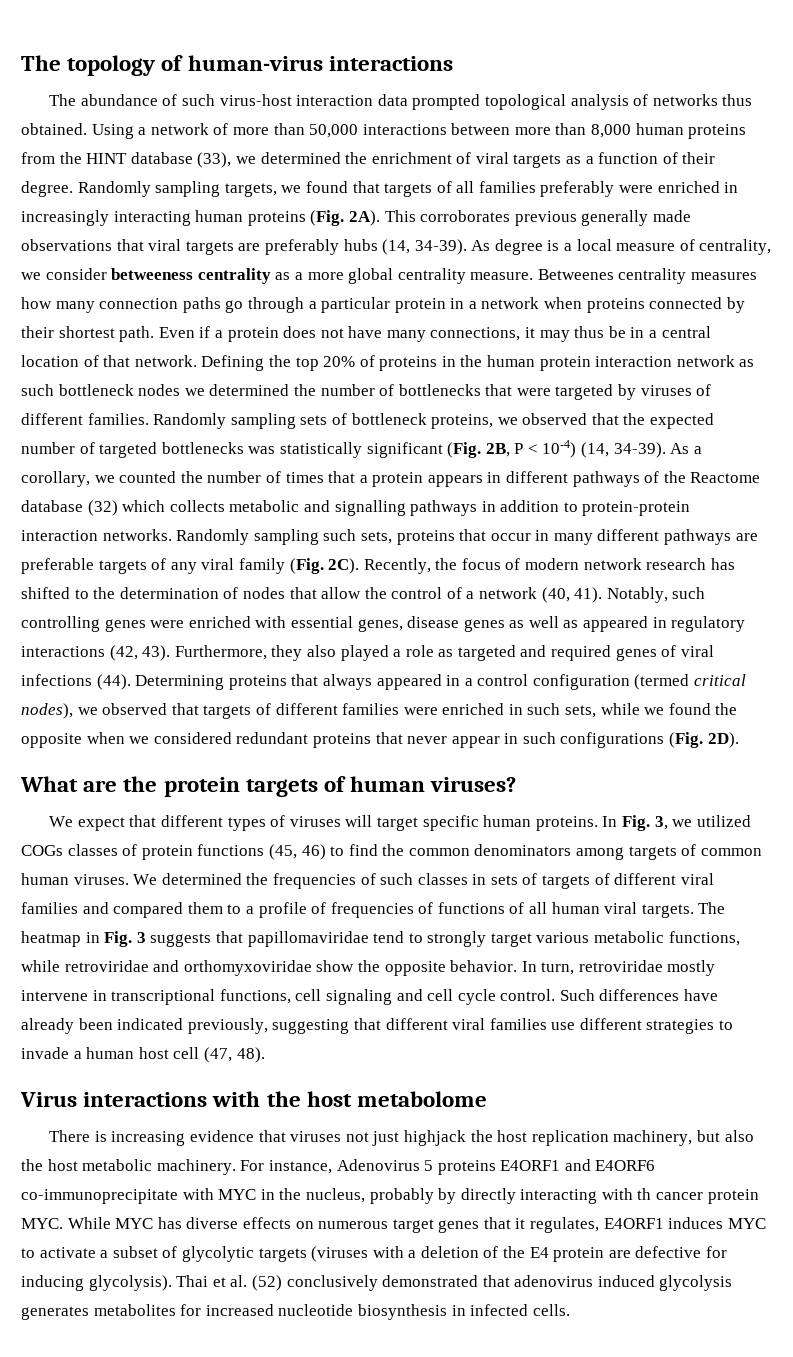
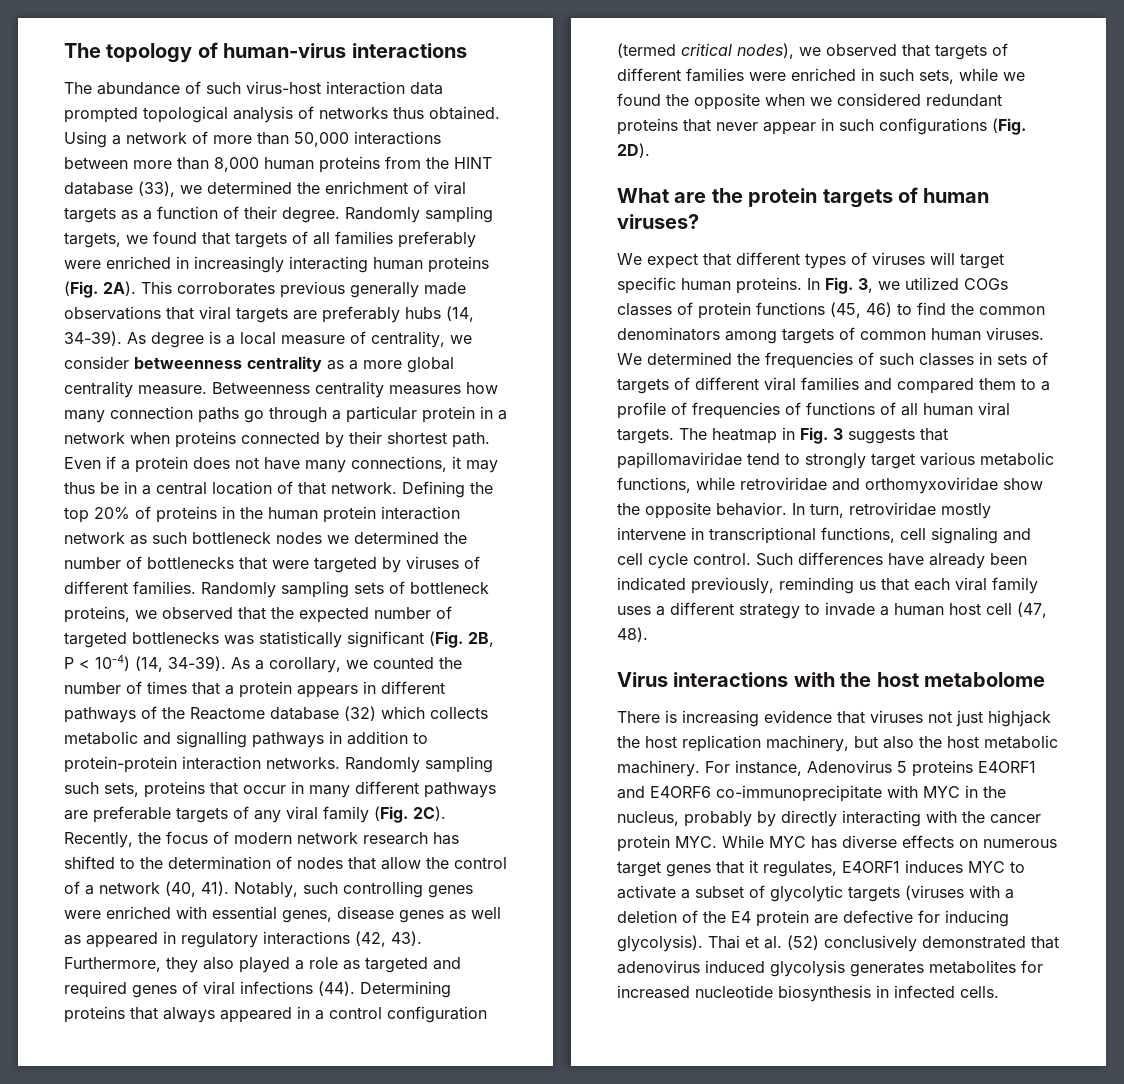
- As degree is a local measure of centrality, we consider betweeness centrality as a more global centrality measure.
+ As degree is a local measure of centrality, we consider betweenness centrality as a more global centrality measure.
- Betweenes centrality measures how many connection paths go through a particular protein in a network when proteins connected by their shortest path.
+ Betweenness centrality measures how many connection paths go through a particular protein in a network when proteins connected by their shortest path.
- Such differences have already been indicated previously, suggesting that different viral families use different strategies to invade a human host cell (47, 48).
+ Such differences have already been indicated previously, reminding us that each viral family uses a different strategy to invade a human host cell (47, 48).
- For instance, Adenovirus 5 proteins E4ORF1 and E4ORF6 co-immunoprecipitate with MYC in the nucleus, probably by directly interacting with th cancer protein MYC. While MYC has diverse effects on numerous target genes that it regulates, E4ORF1 induces MYC to activate a subset of glycolytic targets (viruses with a deletion of the E4 protein are defective for inducing glycolysis).
+ For instance, Adenovirus 5 proteins E4ORF1 and E4ORF6 co-immunoprecipitate with MYC in the nucleus, probably by directly interacting with the cancer protein MYC. While MYC has diverse effects on numerous target genes that it regulates, E4ORF1 induces MYC to activate a subset of glycolytic targets (viruses with a deletion of the E4 protein are defective for inducing glycolysis).

